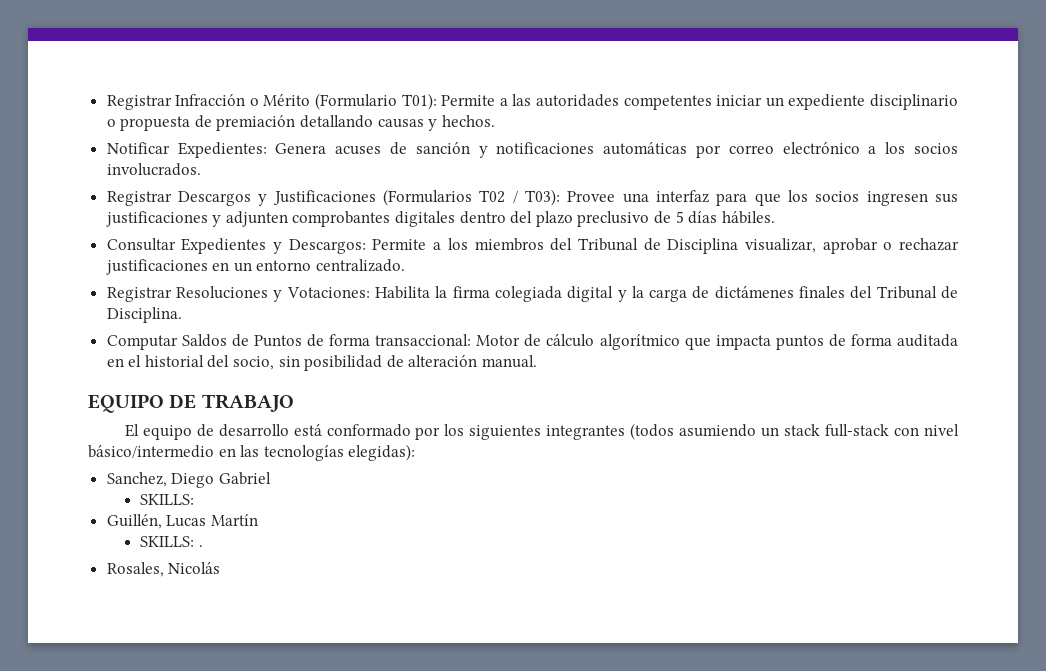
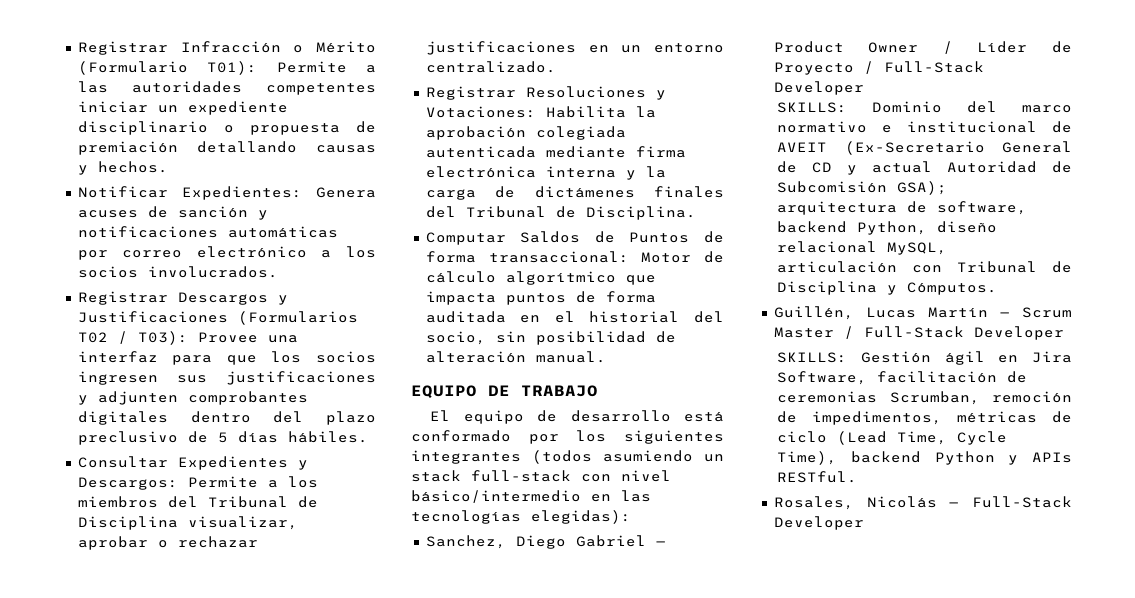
- Registrar Resoluciones y Votaciones: Habilita la firma colegiada digital y la carga de dictámenes finales del Tribunal de Disciplina.
+ Registrar Resoluciones y Votaciones: Habilita la aprobación colegiada autenticada mediante firma electrónica interna y la carga de dictámenes finales del Tribunal de Disciplina.
- Sanchez, Diego Gabriel
- SKILLS:
- Guillén, Lucas Martín
- SKILLS: .
+ Sanchez, Diego Gabriel — Product Owner / Líder de Proyecto / Full-Stack Developer
+ SKILLS: Dominio del marco normativo e institucional de AVEIT (Ex-Secretario General de CD y actual Autoridad de Subcomisión GSA); arquitectura de software, backend Python, diseño relacional MySQL, articulación con Tribunal de Disciplina y Cómputos.
+ Guillén, Lucas Martín — Scrum Master / Full-Stack Developer
+ SKILLS: Gestión ágil en Jira Software, facilitación de ceremonias Scrumban, remoción de impedimentos, métricas de ciclo (Lead Time, Cycle Time), backend Python y APIs RESTful.
- Rosales, Nicolás
+ Rosales, Nicolás — Full-Stack Developer

